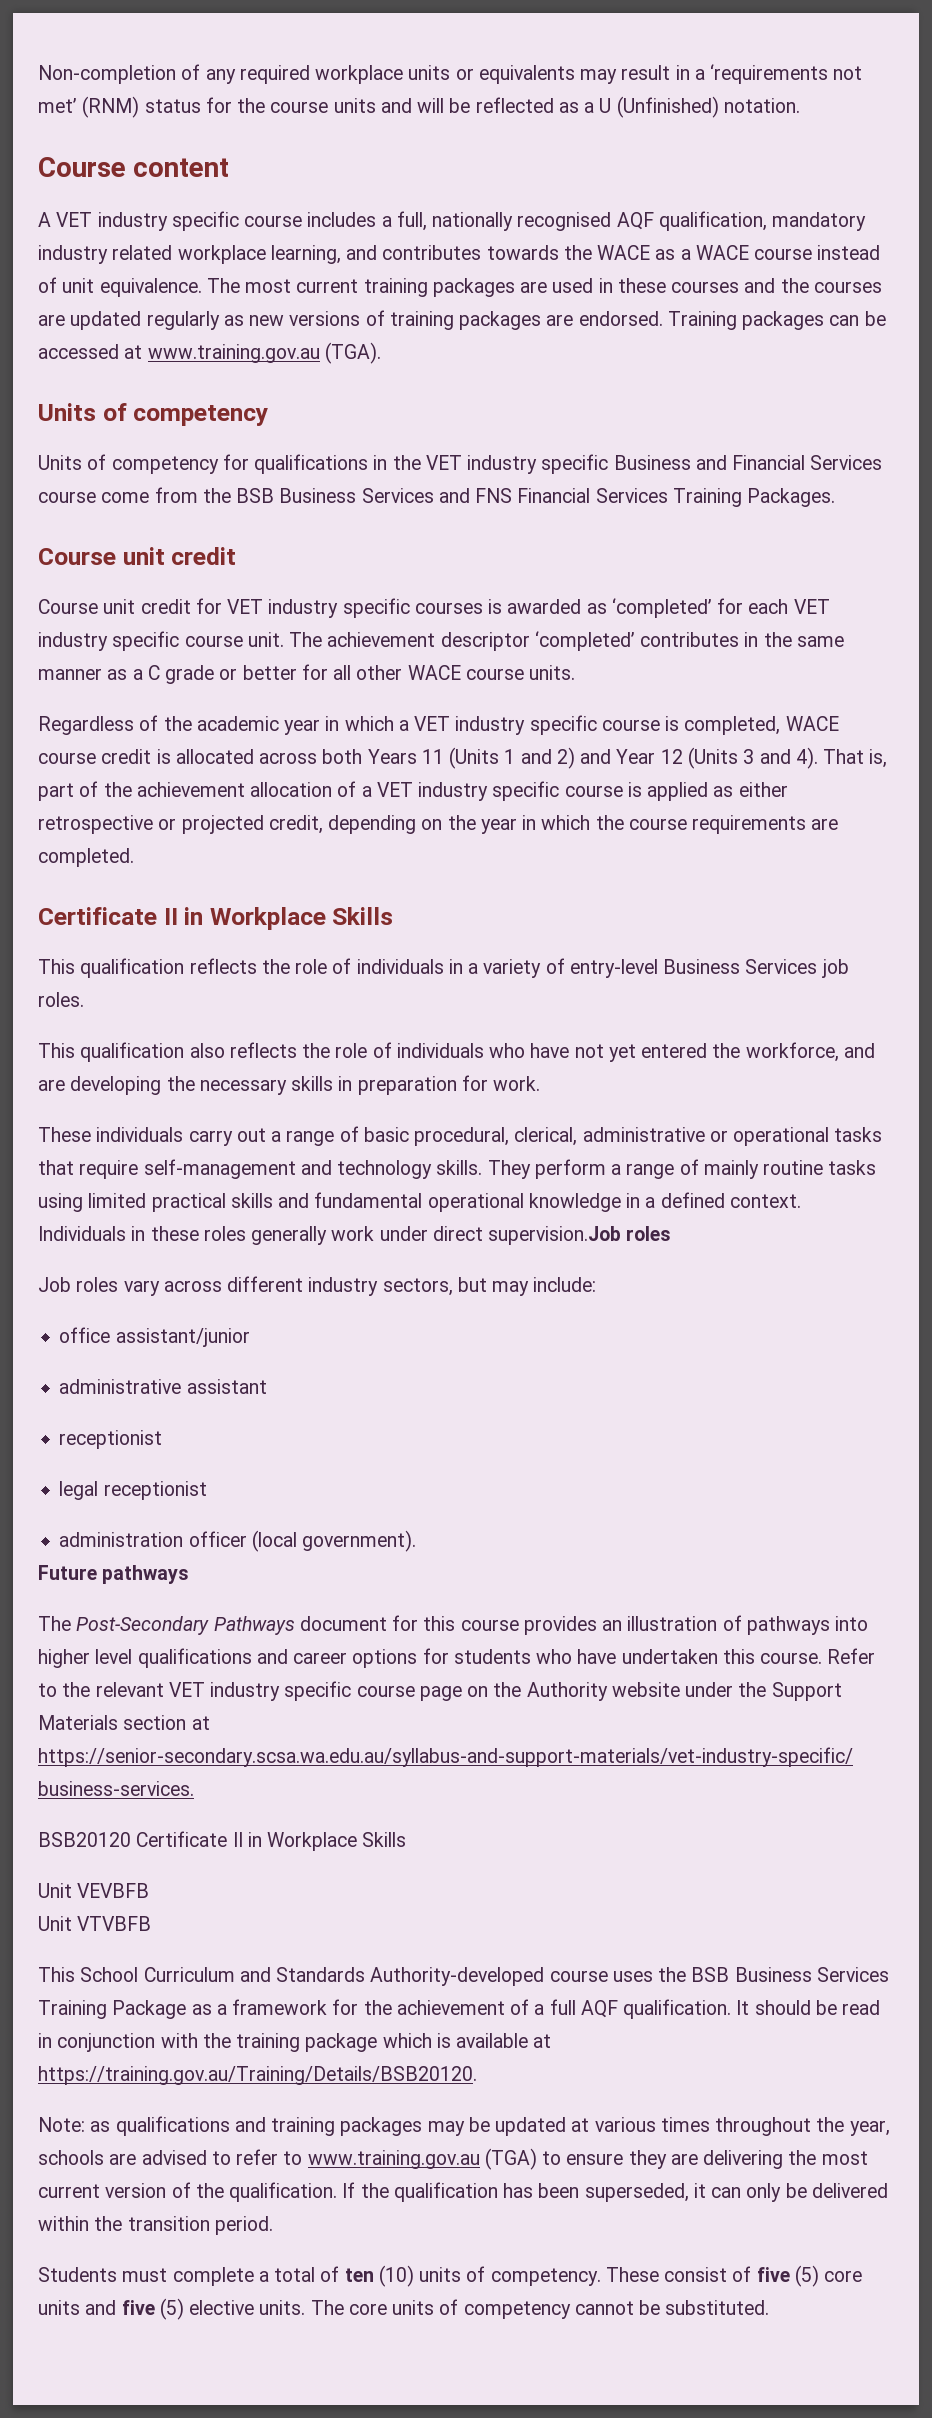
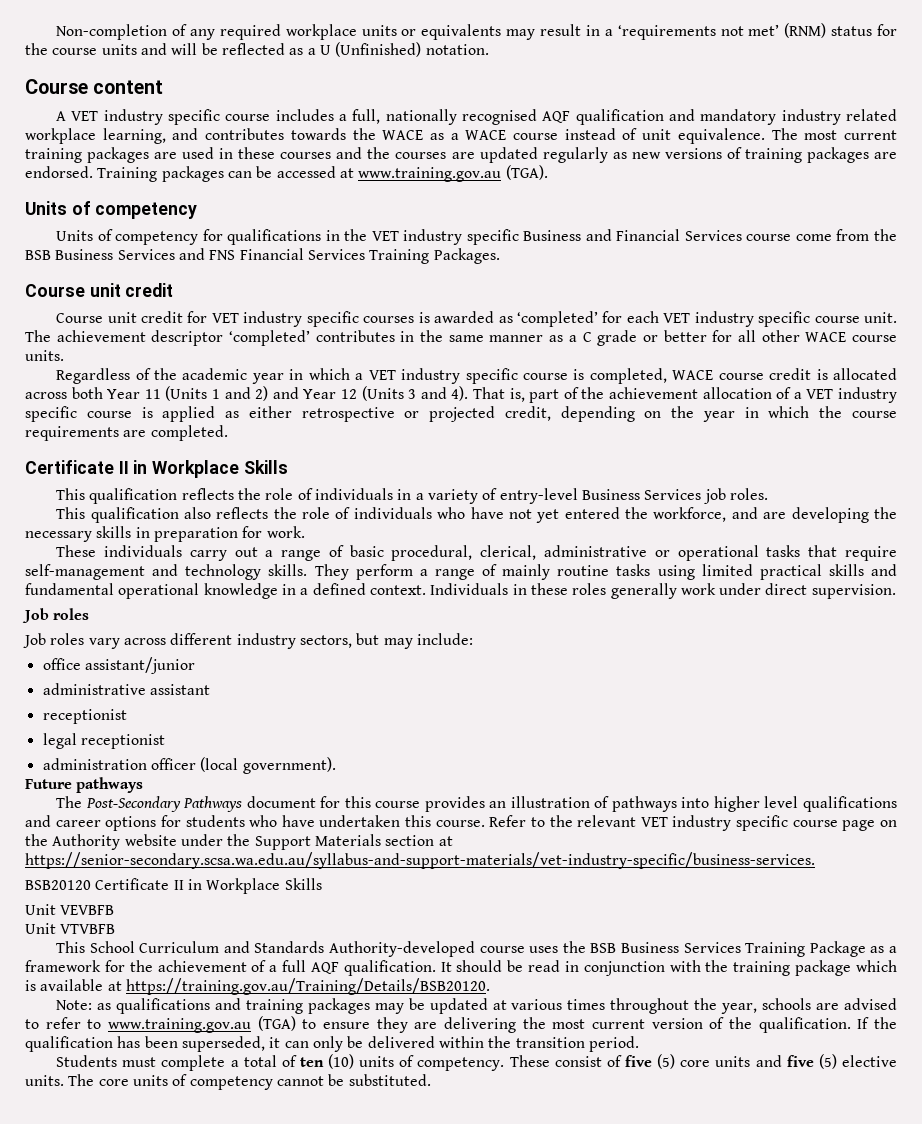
- A VET industry specific course includes a full, nationally recognised AQF qualification, mandatory industry related workplace learning, and contributes towards the WACE as a WACE course instead of unit equivalence.
+ A VET industry specific course includes a full, nationally recognised AQF qualification and mandatory industry related workplace learning, and contributes towards the WACE as a WACE course instead of unit equivalence.
- Regardless of the academic year in which a VET industry specific course is completed, WACE course credit is allocated across both Years 11 (Units 1 and 2) and Year 12 (Units 3 and 4).
+ Regardless of the academic year in which a VET industry specific course is completed, WACE course credit is allocated across both Year 11 (Units 1 and 2) and Year 12 (Units 3 and 4).
- Individuals in these roles generally work under direct supervision.Job roles
+ Individuals in these roles generally work under direct supervision.
+ Job roles

